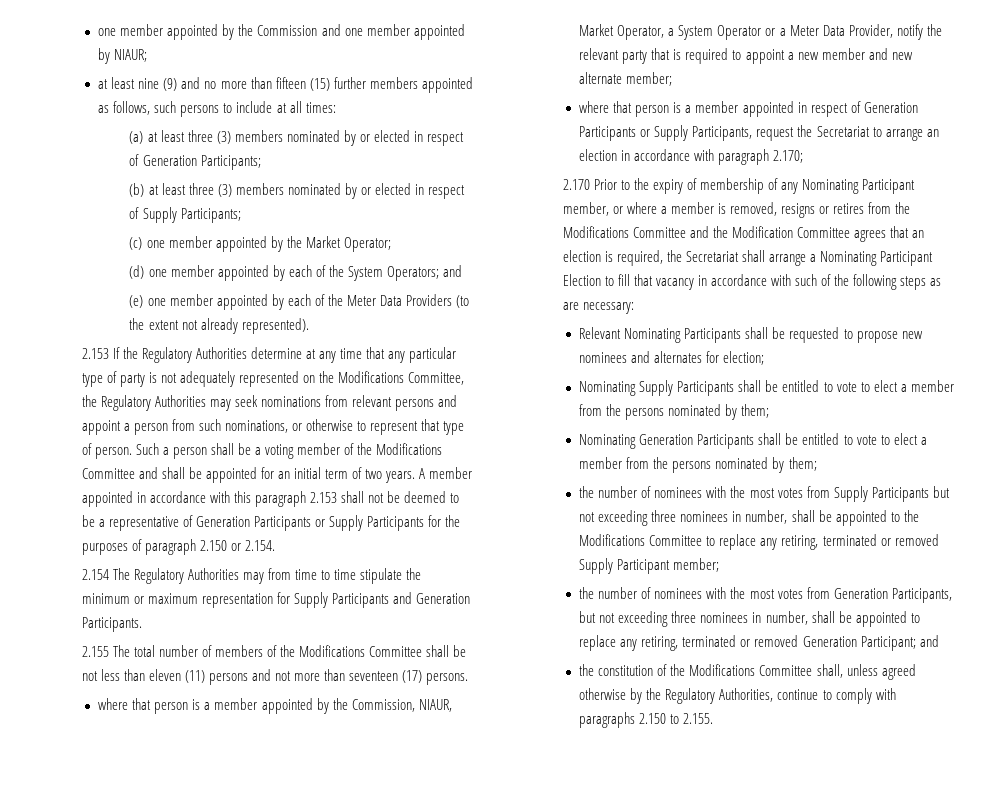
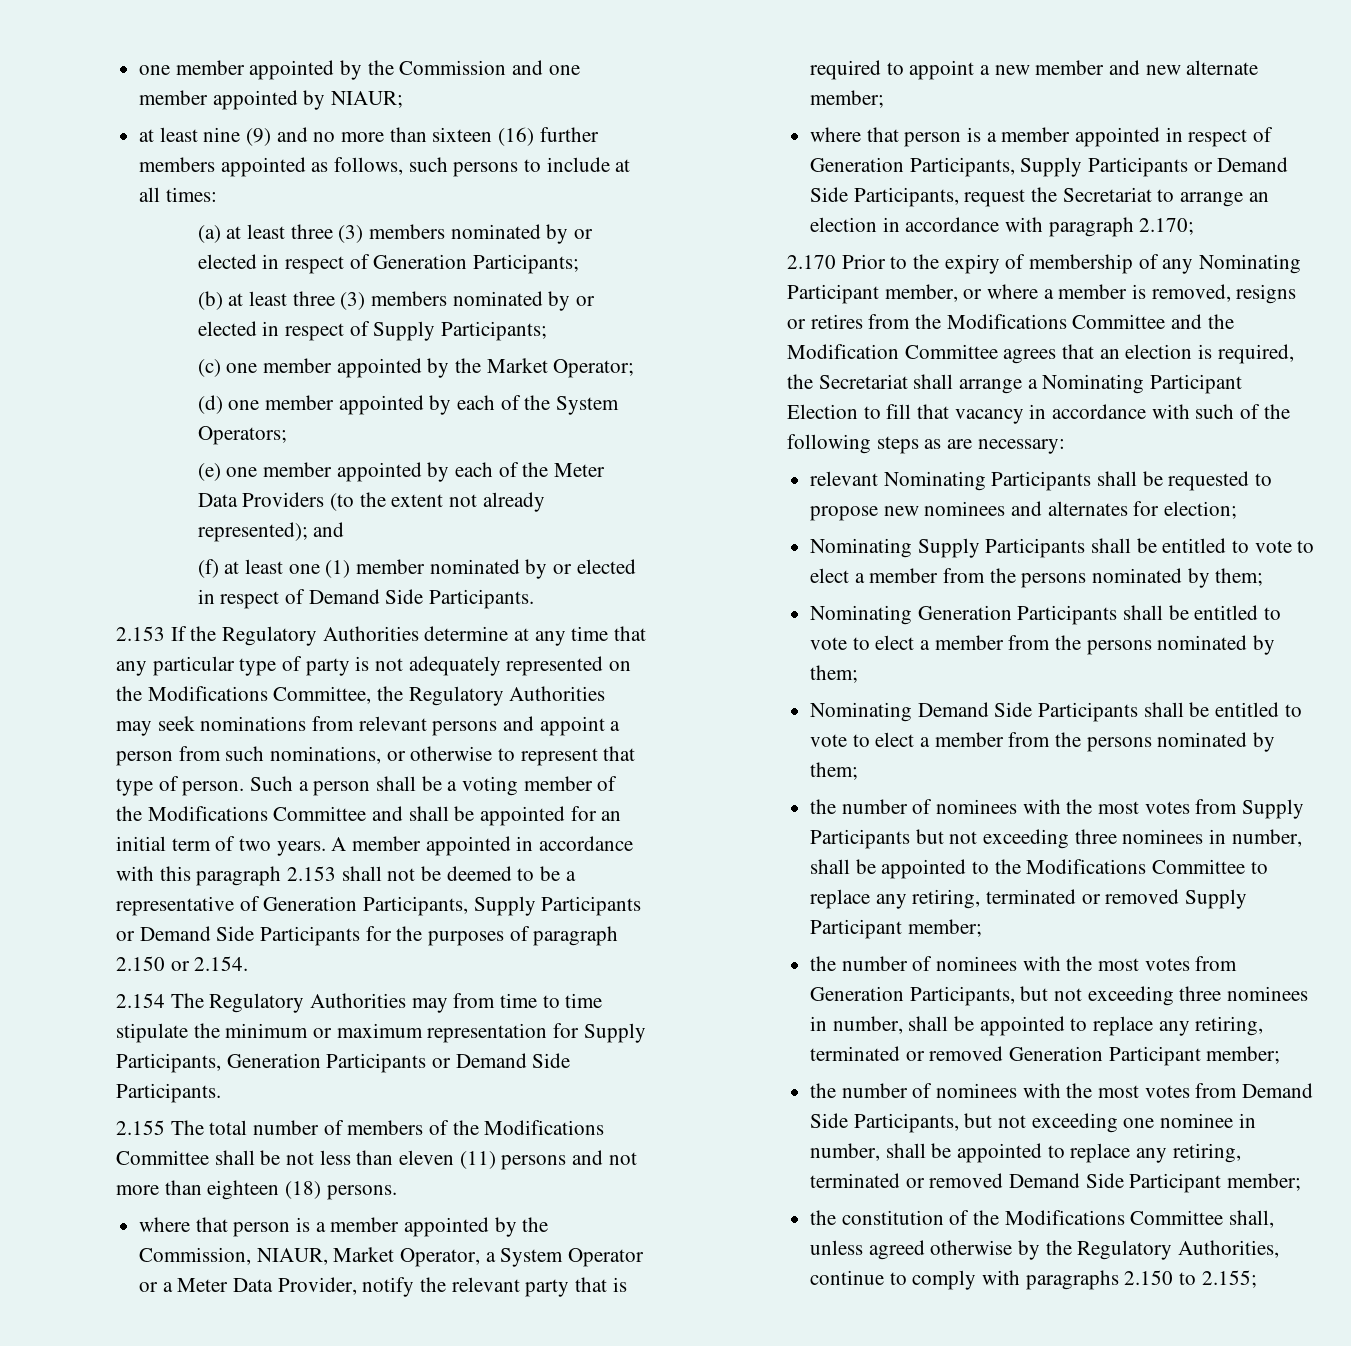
- at least nine (9) and no more than fifteen (15) further members appointed as follows, such persons to include at all times:
+ at least nine (9) and no more than sixteen (16) further members appointed as follows, such persons to include at all times:
- (d) one member appointed by each of the System Operators; and
+ (d) one member appointed by each of the System Operators;
- (e) one member appointed by each of the Meter Data Providers (to the extent not already represented).
+ (e) one member appointed by each of the Meter Data Providers (to the extent not already represented); and
+ (f) at least one (1) member nominated by or elected in respect of Demand Side Participants.
- A member appointed in accordance with this paragraph 2.153 shall not be deemed to be a representative of Generation Participants or Supply Participants for the purposes of paragraph 2.150 or 2.154.
+ A member appointed in accordance with this paragraph 2.153 shall not be deemed to be a representative of Generation Participants, Supply Participants or Demand Side Participants for the purposes of paragraph 2.150 or 2.154.
- 2.154 The Regulatory Authorities may from time to time stipulate the minimum or maximum representation for Supply Participants and Generation Participants.
+ 2.154 The Regulatory Authorities may from time to time stipulate the minimum or maximum representation for Supply Participants, Generation Participants or Demand Side Participants.
- 2.155 The total number of members of the Modifications Committee shall be not less than eleven (11) persons and not more than seventeen (17) persons.
+ 2.155 The total number of members of the Modifications Committee shall be not less than eleven (11) persons and not more than eighteen (18) persons.
- where that person is a member appointed in respect of Generation Participants or Supply Participants, request the Secretariat to arrange an election in accordance with paragraph 2.170;
+ where that person is a member appointed in respect of Generation Participants, Supply Participants or Demand Side Participants, request the Secretariat to arrange an election in accordance with paragraph 2.170;
- Relevant Nominating Participants shall be requested to propose new nominees and alternates for election;
+ relevant Nominating Participants shall be requested to propose new nominees and alternates for election;
+ Nominating Demand Side Participants shall be entitled to vote to elect a member from the persons nominated by them;
- the number of nominees with the most votes from Generation Participants, but not exceeding three nominees in number, shall be appointed to replace any retiring, terminated or removed Generation Participant; and
+ the number of nominees with the most votes from Generation Participants, but not exceeding three nominees in number, shall be appointed to replace any retiring, terminated or removed Generation Participant member;
+ the number of nominees with the most votes from Demand Side Participants, but not exceeding one nominee in number, shall be appointed to replace any retiring, terminated or removed Demand Side Participant member;
- the constitution of the Modifications Committee shall, unless agreed otherwise by the Regulatory Authorities, continue to comply with paragraphs 2.150 to 2.155.
+ the constitution of the Modifications Committee shall, unless agreed otherwise by the Regulatory Authorities, continue to comply with paragraphs 2.150 to 2.155;

